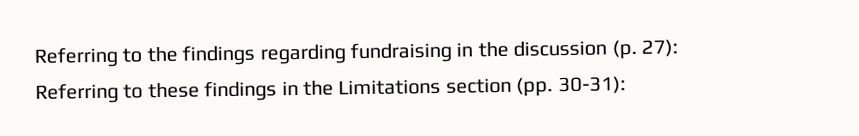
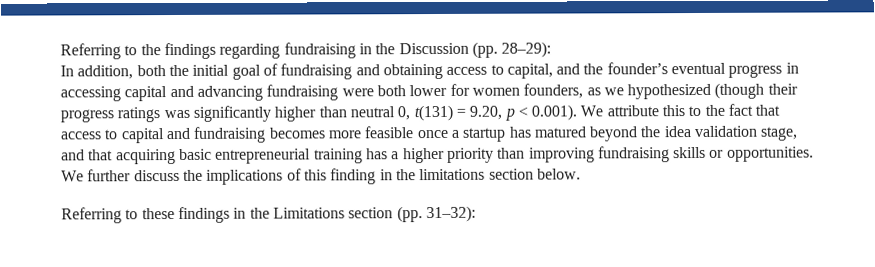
- Referring to the findings regarding fundraising in the discussion (p. 27):
+ Referring to the findings regarding fundraising in the Discussion (pp. 28–29):
+ In addition, both the initial goal of fundraising and obtaining access to capital, and the founder’s eventual progress in accessing capital and advancing fundraising were both lower for women founders, as we hypothesized (though their progress ratings was significantly higher than neutral 0, t(131) = 9.20, p < 0.001). We attribute this to the fact that access to capital and fundraising becomes more feasible once a startup has matured beyond the idea validation stage, and that acquiring basic entrepreneurial training has a higher priority than improving fundraising skills or opportunities. We further discuss the implications of this finding in the limitations section below.
- Referring to these findings in the Limitations section (pp. 30-31):
+ Referring to these findings in the Limitations section (pp. 31–32):

